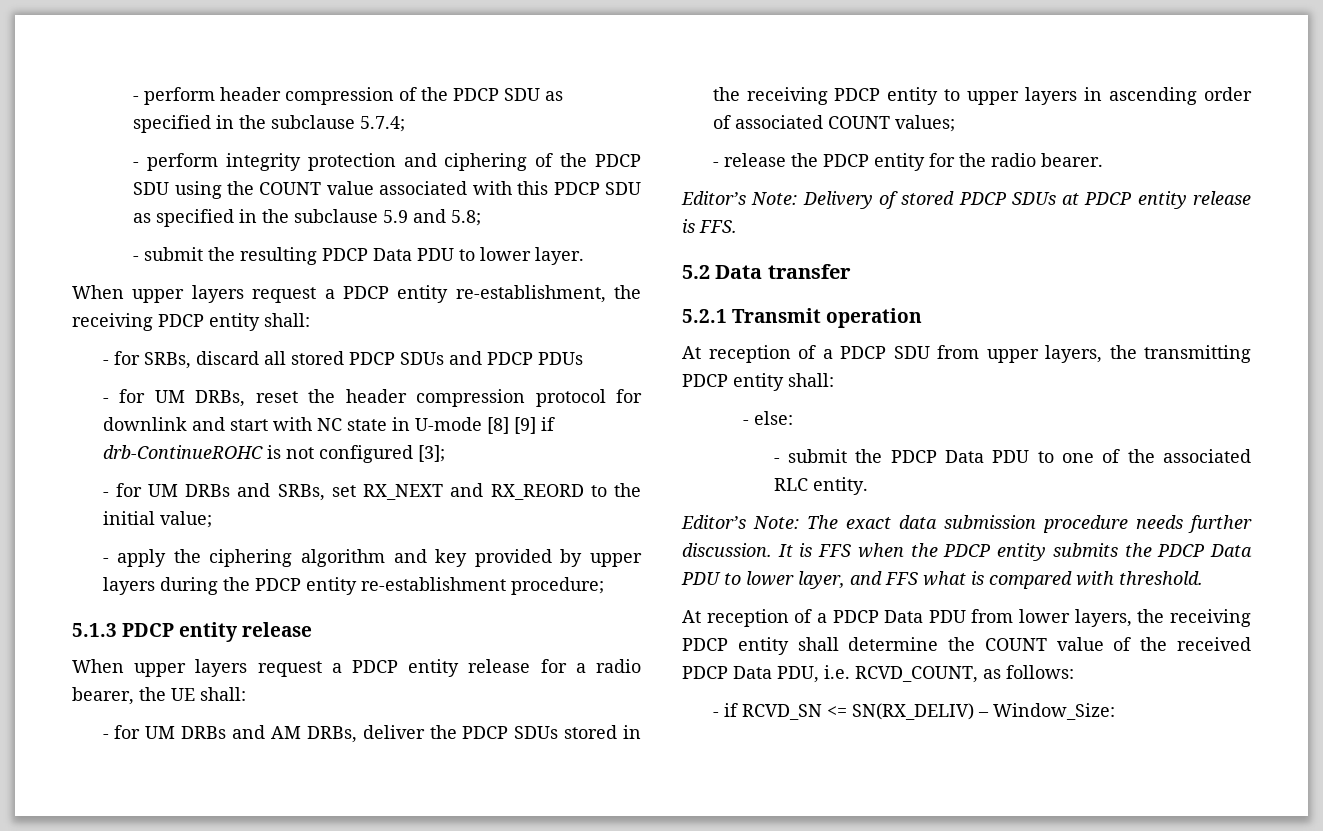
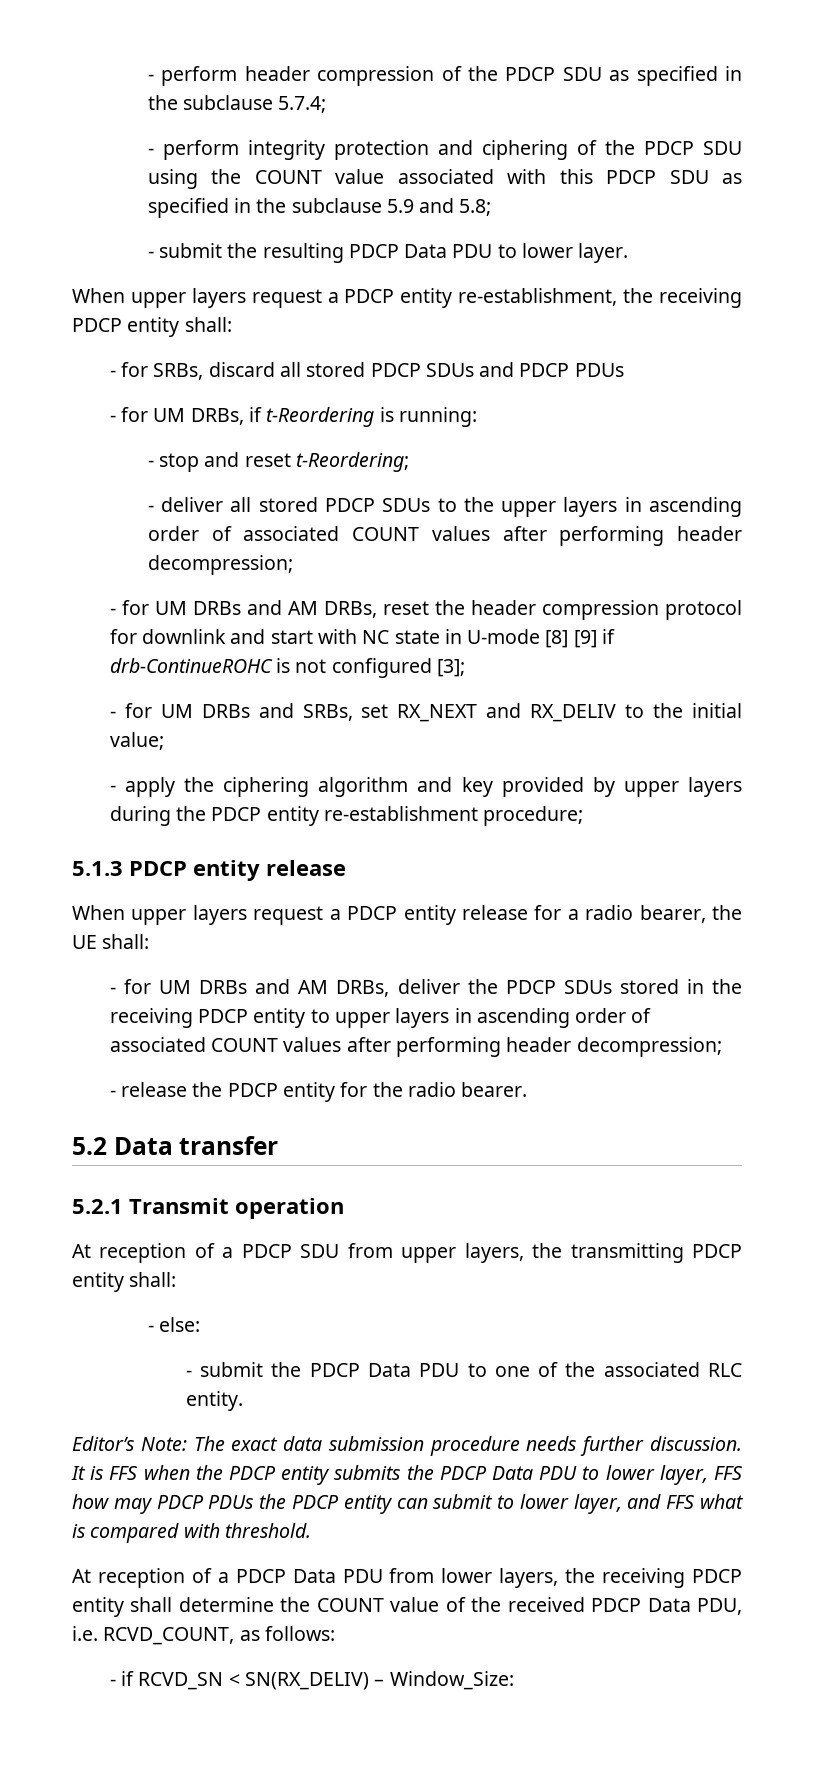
- - for UM DRBs, reset the header compression protocol for downlink and start with NC state in U-mode [8] [9] if drb-ContinueROHC is not configured [3];
+ - for UM DRBs, if t-Reordering is running:
+ - stop and reset t-Reordering;
+ - deliver all stored PDCP SDUs to the upper layers in ascending order of associated COUNT values after performing header decompression;
+ - for UM DRBs and AM DRBs, reset the header compression protocol for downlink and start with NC state in U-mode [8] [9] if drb-ContinueROHC is not configured [3];
- - for UM DRBs and SRBs, set RX_NEXT and RX_REORD to the initial value;
+ - for UM DRBs and SRBs, set RX_NEXT and RX_DELIV to the initial value;
- - for UM DRBs and AM DRBs, deliver the PDCP SDUs stored in the receiving PDCP entity to upper layers in ascending order of associated COUNT values;
+ - for UM DRBs and AM DRBs, deliver the PDCP SDUs stored in the receiving PDCP entity to upper layers in ascending order of associated COUNT values after performing header decompression;
- Editor’s Note: Delivery of stored PDCP SDUs at PDCP entity release is FFS.
- It is FFS when the PDCP entity submits the PDCP Data PDU to lower layer, and FFS what is compared with threshold.
+ It is FFS when the PDCP entity submits the PDCP Data PDU to lower layer, FFS how may PDCP PDUs the PDCP entity can submit to lower layer, and FFS what is compared with threshold.
- - if RCVD_SN <= SN(RX_DELIV) – Window_Size:
+ - if RCVD_SN < SN(RX_DELIV) – Window_Size:

